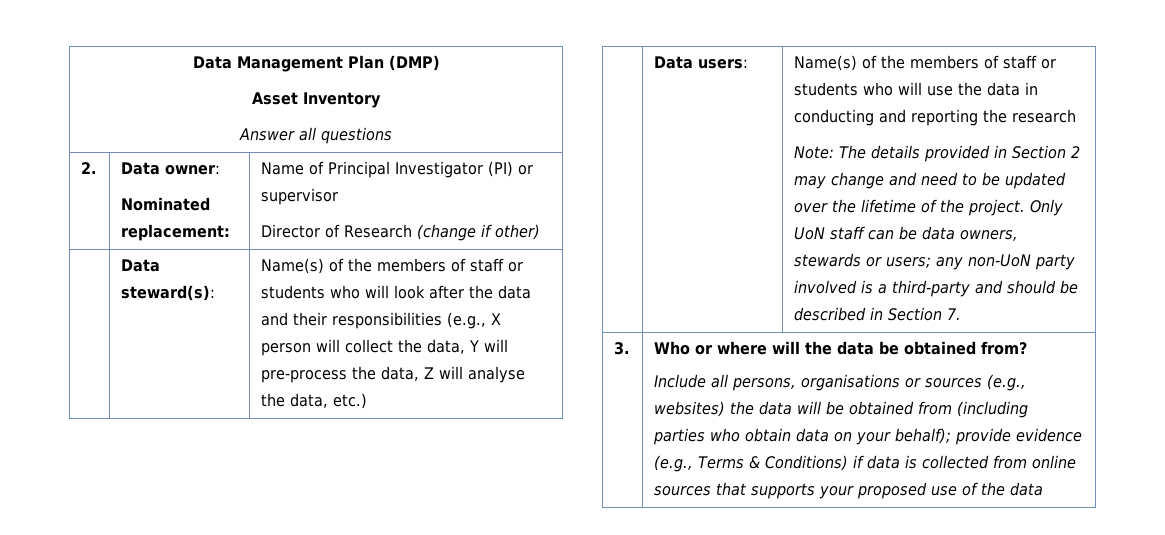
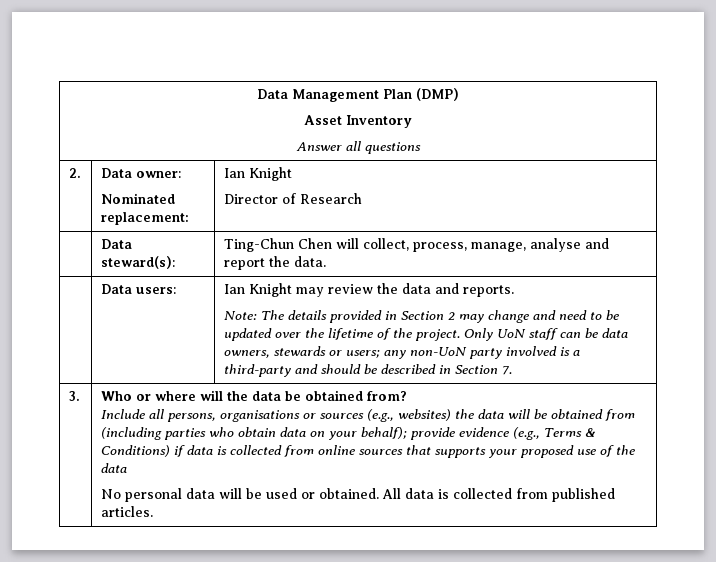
  2. | Data owner:
- Nominated replacement: | Name of Principal Investigator (PI) or supervisor
- Director of Research (change if other)
+ Nominated replacement: | Ian Knight
+ Director of Research
- | Data steward(s): | Name(s) of the members of staff or students who will look after the data and their responsibilities (e.g., X person will collect the data, Y will pre-process the data, Z will analyse the data, etc.)
- | Data users: | Name(s) of the members of staff or students who will use the data in conducting and reporting the research
+ | Data steward(s): | Ting-Chun Chen will collect, process, manage, analyse and report the data.
+ | Data users: | Ian Knight may review the data and reports.
+ No personal data will be used or obtained. All data is collected from published articles.

